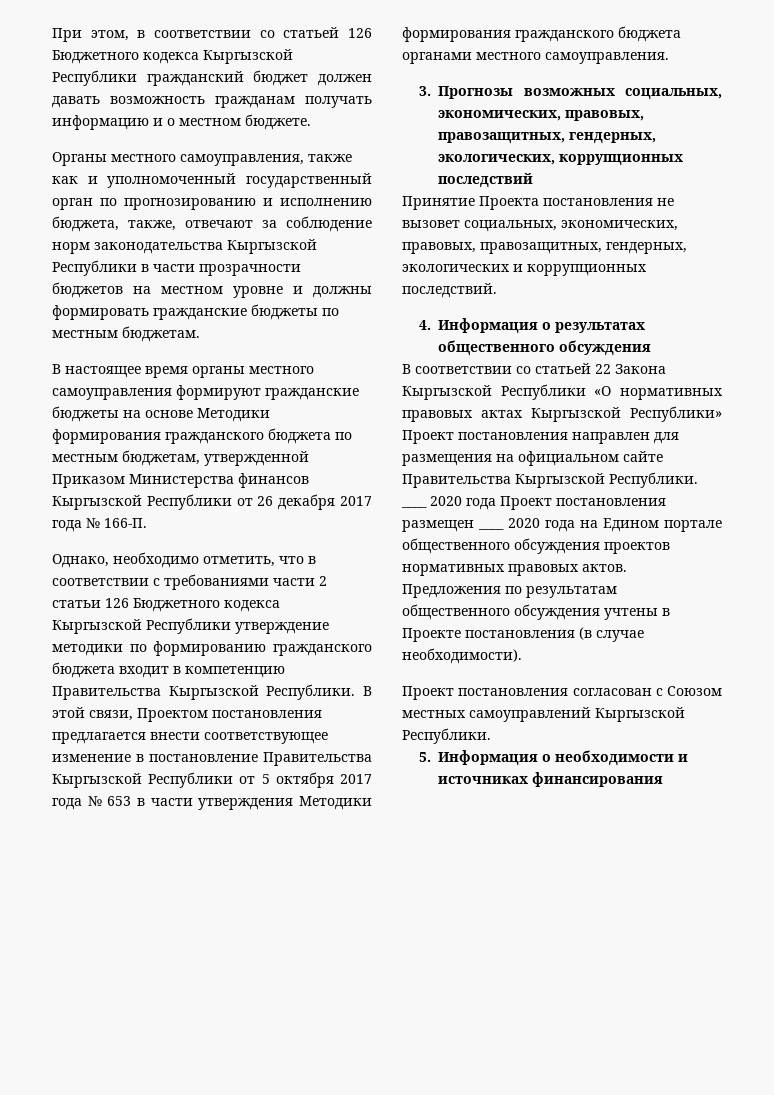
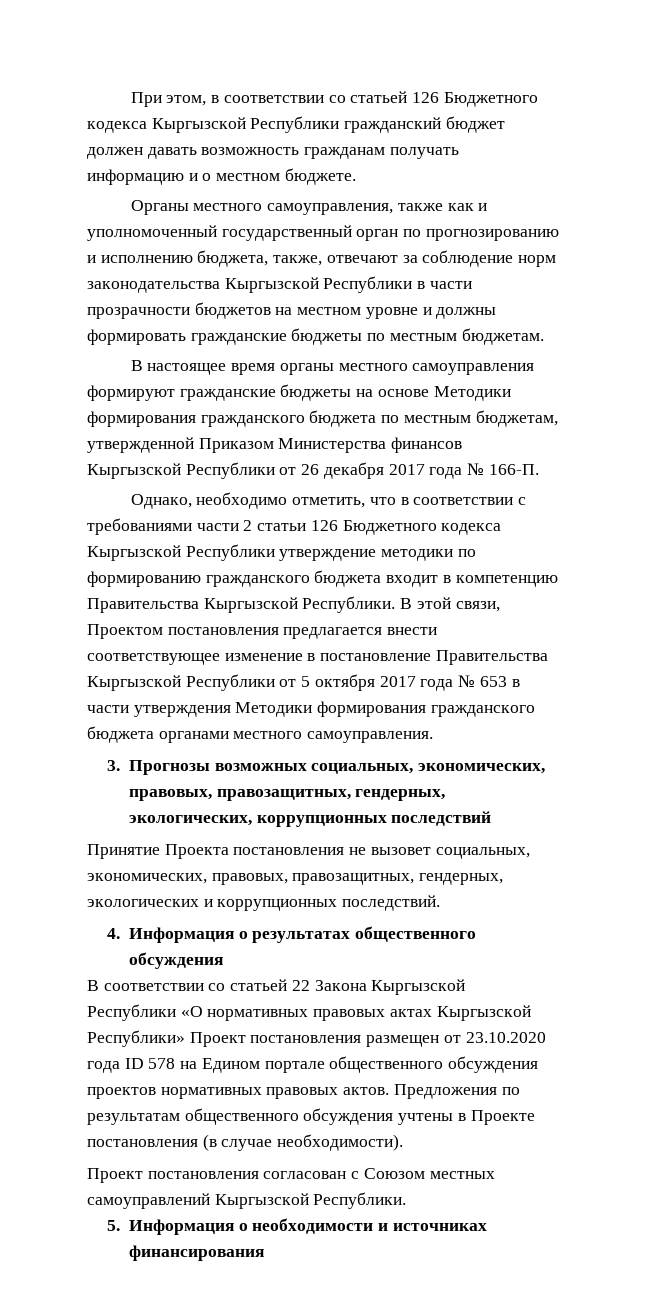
- В соответствии со статьей 22 Закона Кыргызской Республики «О нормативных правовых актах Кыргызской Республики» Проект постановления направлен для размещения на официальном сайте Правительства Кыргызской Республики. ____ 2020 года Проект постановления размещен ____ 2020 года на Едином портале общественного обсуждения проектов нормативных правовых актов.
+ В соответствии со статьей 22 Закона Кыргызской Республики «О нормативных правовых актах Кыргызской Республики» Проект постановления размещен от 23.10.2020 года ID 578 на Едином портале общественного обсуждения проектов нормативных правовых актов.

